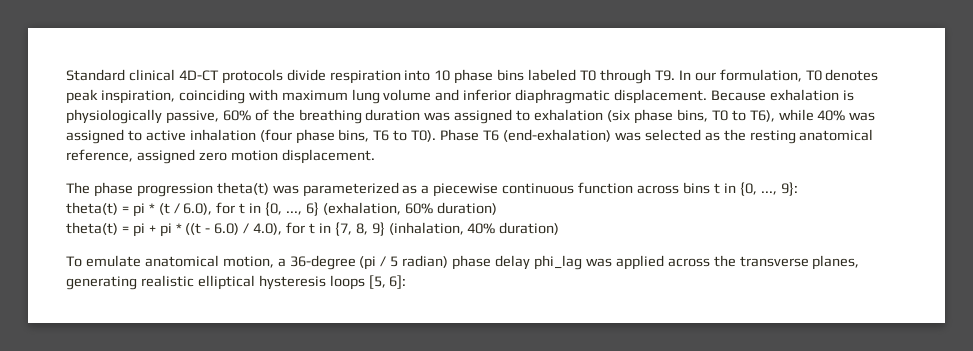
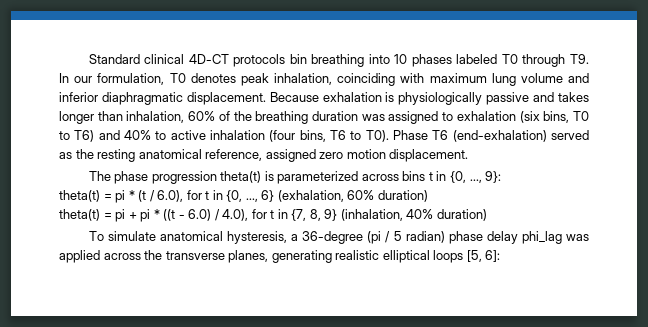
- Standard clinical 4D-CT protocols divide respiration into 10 phase bins labeled T0 through T9. In our formulation, T0 denotes peak inspiration, coinciding with maximum lung volume and inferior diaphragmatic displacement.
+ Standard clinical 4D-CT protocols bin breathing into 10 phases labeled T0 through T9. In our formulation, T0 denotes peak inhalation, coinciding with maximum lung volume and inferior diaphragmatic displacement.
- Because exhalation is physiologically passive, 60% of the breathing duration was assigned to exhalation (six phase bins, T0 to T6), while 40% was assigned to active inhalation (four phase bins, T6 to T0). Phase T6 (end-exhalation) was selected as the resting anatomical reference, assigned zero motion displacement.
+ Because exhalation is physiologically passive and takes longer than inhalation, 60% of the breathing duration was assigned to exhalation (six bins, T0 to T6) and 40% to active inhalation (four bins, T6 to T0). Phase T6 (end-exhalation) served as the resting anatomical reference, assigned zero motion displacement.
- The phase progression theta(t) was parameterized as a piecewise continuous function across bins t in {0, ..., 9}:
+ The phase progression theta(t) is parameterized across bins t in {0, ..., 9}:
- To emulate anatomical motion, a 36-degree (pi / 5 radian) phase delay phi_lag was applied across the transverse planes, generating realistic elliptical hysteresis loops [5, 6]:
+ To simulate anatomical hysteresis, a 36-degree (pi / 5 radian) phase delay phi_lag was applied across the transverse planes, generating realistic elliptical loops [5, 6]:

